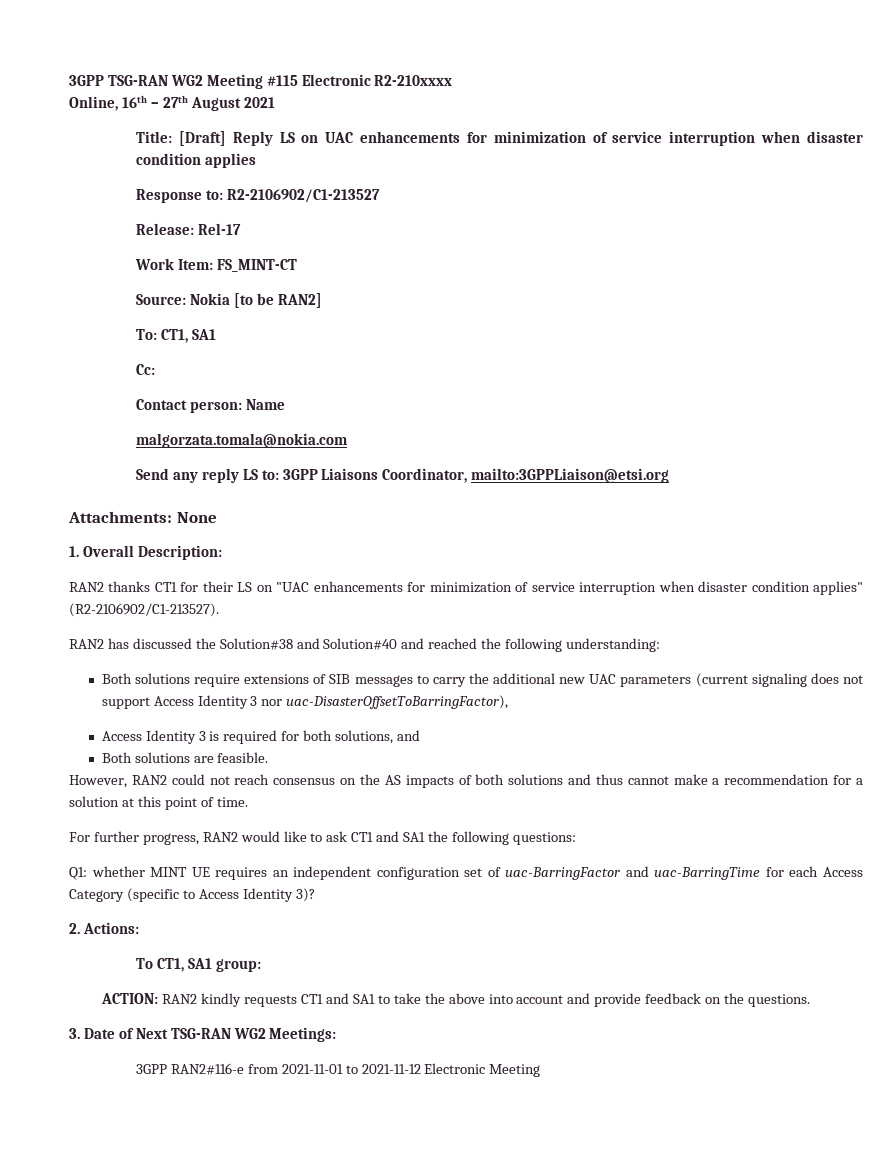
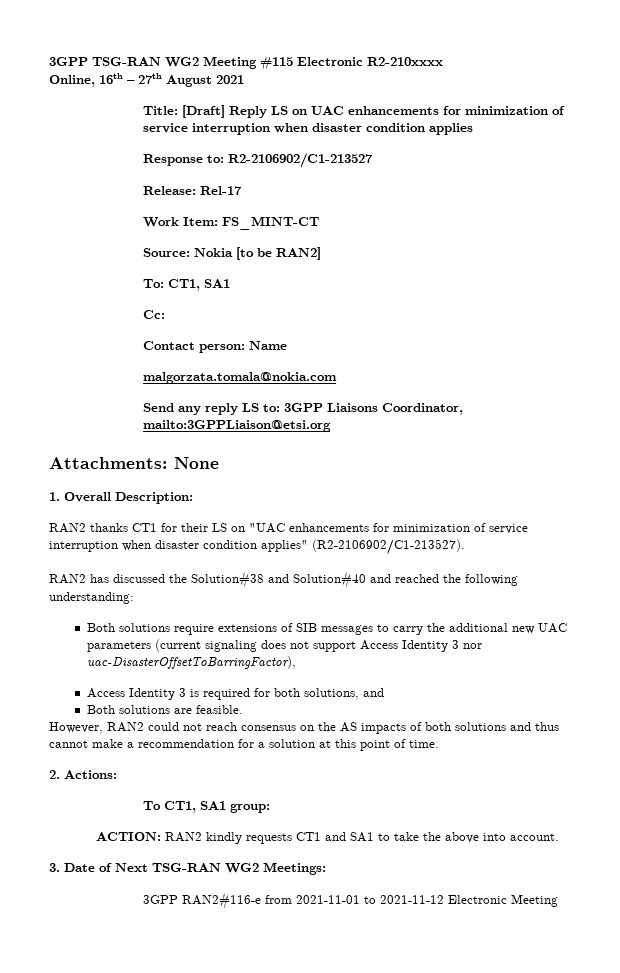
- For further progress, RAN2 would like to ask CT1 and SA1 the following questions:
- Q1: whether MINT UE requires an independent configuration set of uac-BarringFactor and uac-BarringTime for each Access Category (specific to Access Identity 3)?
- ACTION: RAN2 kindly requests CT1 and SA1 to take the above into account and provide feedback on the questions.
+ ACTION: RAN2 kindly requests CT1 and SA1 to take the above into account.

